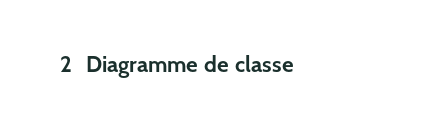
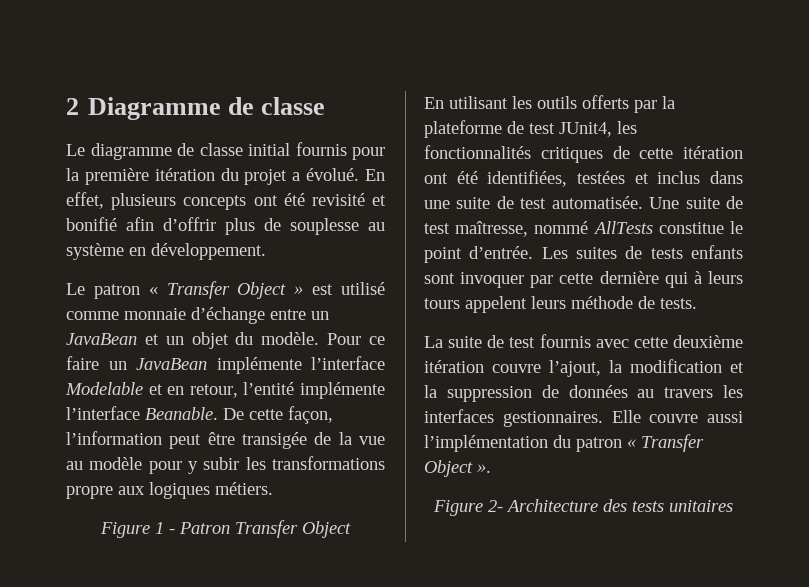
+ Le diagramme de classe initial fournis pour la première itération du projet a évolué. En effet, plusieurs concepts ont été revisité et bonifié afin d’offrir plus de souplesse au système en développement.
+ Le patron « Transfer Object » est utilisé comme monnaie d’échange entre un JavaBean et un objet du modèle. Pour ce faire un JavaBean implémente l’interface Modelable et en retour, l’entité implémente l’interface Beanable. De cette façon, l’information peut être transigée de la vue au modèle pour y subir les transformations propre aux logiques métiers.
+ Figure 1 - Patron Transfer Object
+ En utilisant les outils offerts par la plateforme de test JUnit4, les fonctionnalités critiques de cette itération ont été identifiées, testées et inclus dans une suite de test automatisée. Une suite de test maîtresse, nommé AllTests constitue le point d’entrée. Les suites de tests enfants sont invoquer par cette dernière qui à leurs tours appelent leurs méthode de tests.
+ La suite de test fournis avec cette deuxième itération couvre l’ajout, la modification et la suppression de données au travers les interfaces gestionnaires. Elle couvre aussi l’implémentation du patron « Transfer Object ».
+ Figure 2- Architecture des tests unitaires

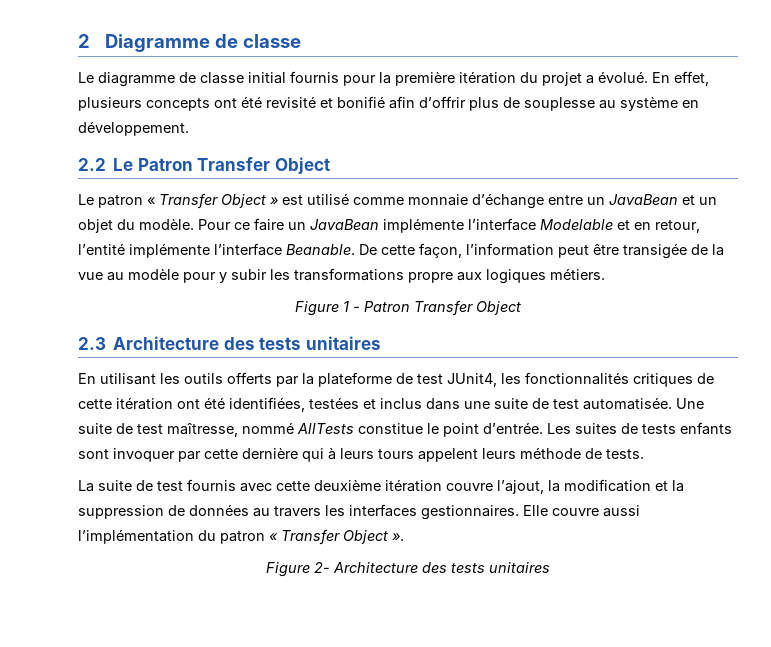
+ 2.2 Le Patron Transfer Object
+ 2.3 Architecture des tests unitaires

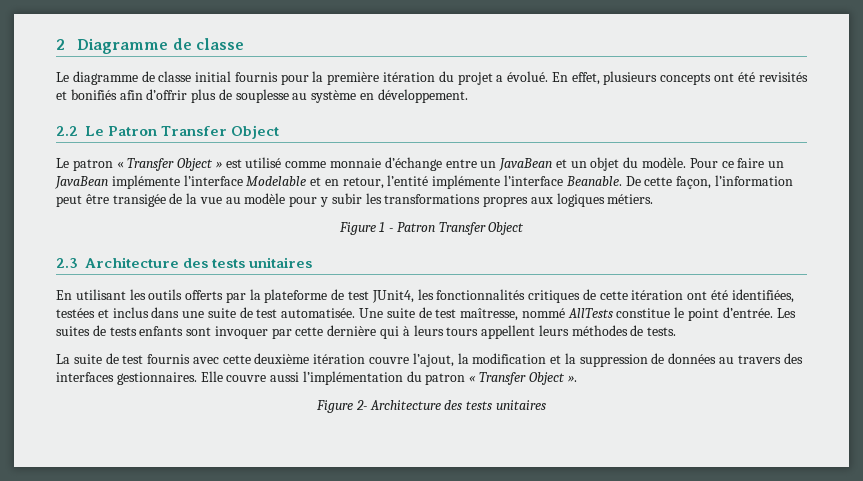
- En effet, plusieurs concepts ont été revisité et bonifié afin d’offrir plus de souplesse au système en développement.
+ En effet, plusieurs concepts ont été revisités et bonifiés afin d’offrir plus de souplesse au système en développement.
- De cette façon, l’information peut être transigée de la vue au modèle pour y subir les transformations propre aux logiques métiers.
+ De cette façon, l’information peut être transigée de la vue au modèle pour y subir les transformations propres aux logiques métiers.
- Les suites de tests enfants sont invoquer par cette dernière qui à leurs tours appelent leurs méthode de tests.
+ Les suites de tests enfants sont invoquer par cette dernière qui à leurs tours appellent leurs méthodes de tests.
- La suite de test fournis avec cette deuxième itération couvre l’ajout, la modification et la suppression de données au travers les interfaces gestionnaires.
+ La suite de test fournis avec cette deuxième itération couvre l’ajout, la modification et la suppression de données au travers des interfaces gestionnaires.

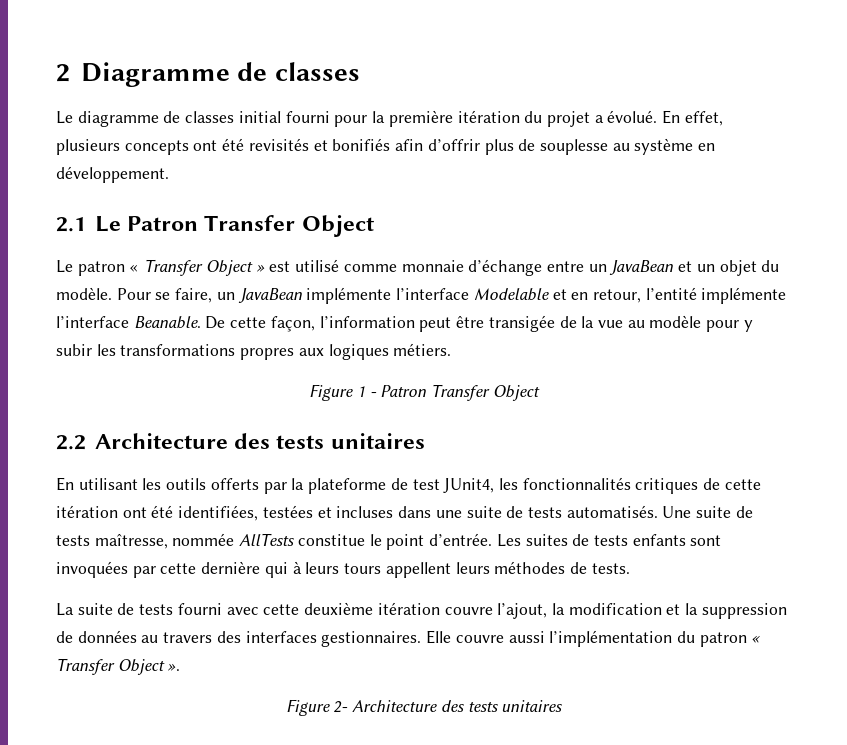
- 2 Diagramme de classe
+ 2 Diagramme de classes
- Le diagramme de classe initial fournis pour la première itération du projet a évolué.
+ Le diagramme de classes initial fourni pour la première itération du projet a évolué.
- 2.2 Le Patron Transfer Object
+ 2.1 Le Patron Transfer Object
- Pour ce faire un JavaBean implémente l’interface Modelable et en retour, l’entité implémente l’interface Beanable.
+ Pour se faire, un JavaBean implémente l’interface Modelable et en retour, l’entité implémente l’interface Beanable.
- 2.3 Architecture des tests unitaires
+ 2.2 Architecture des tests unitaires
- En utilisant les outils offerts par la plateforme de test JUnit4, les fonctionnalités critiques de cette itération ont été identifiées, testées et inclus dans une suite de test automatisée.
+ En utilisant les outils offerts par la plateforme de test JUnit4, les fonctionnalités critiques de cette itération ont été identifiées, testées et incluses dans une suite de tests automatisés.
- Une suite de test maîtresse, nommé AllTests constitue le point d’entrée.
+ Une suite de tests maîtresse, nommée AllTests constitue le point d’entrée.
- Les suites de tests enfants sont invoquer par cette dernière qui à leurs tours appellent leurs méthodes de tests.
+ Les suites de tests enfants sont invoquées par cette dernière qui à leurs tours appellent leurs méthodes de tests.
- La suite de test fournis avec cette deuxième itération couvre l’ajout, la modification et la suppression de données au travers des interfaces gestionnaires.
+ La suite de tests fourni avec cette deuxième itération couvre l’ajout, la modification et la suppression de données au travers des interfaces gestionnaires.

